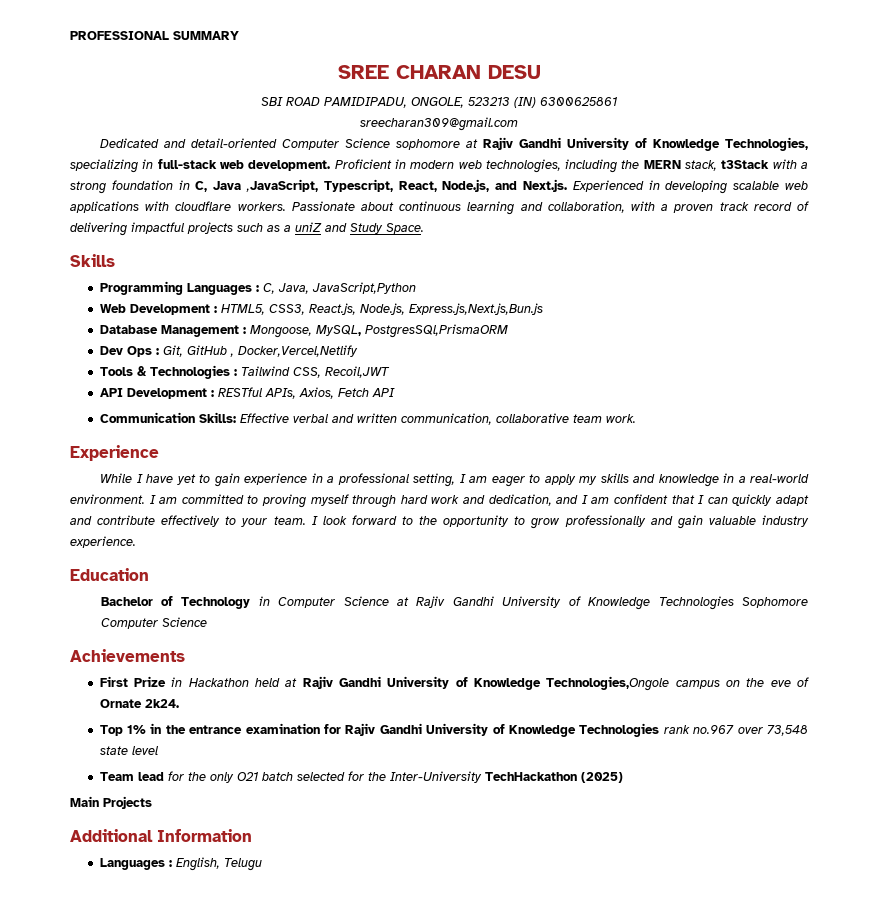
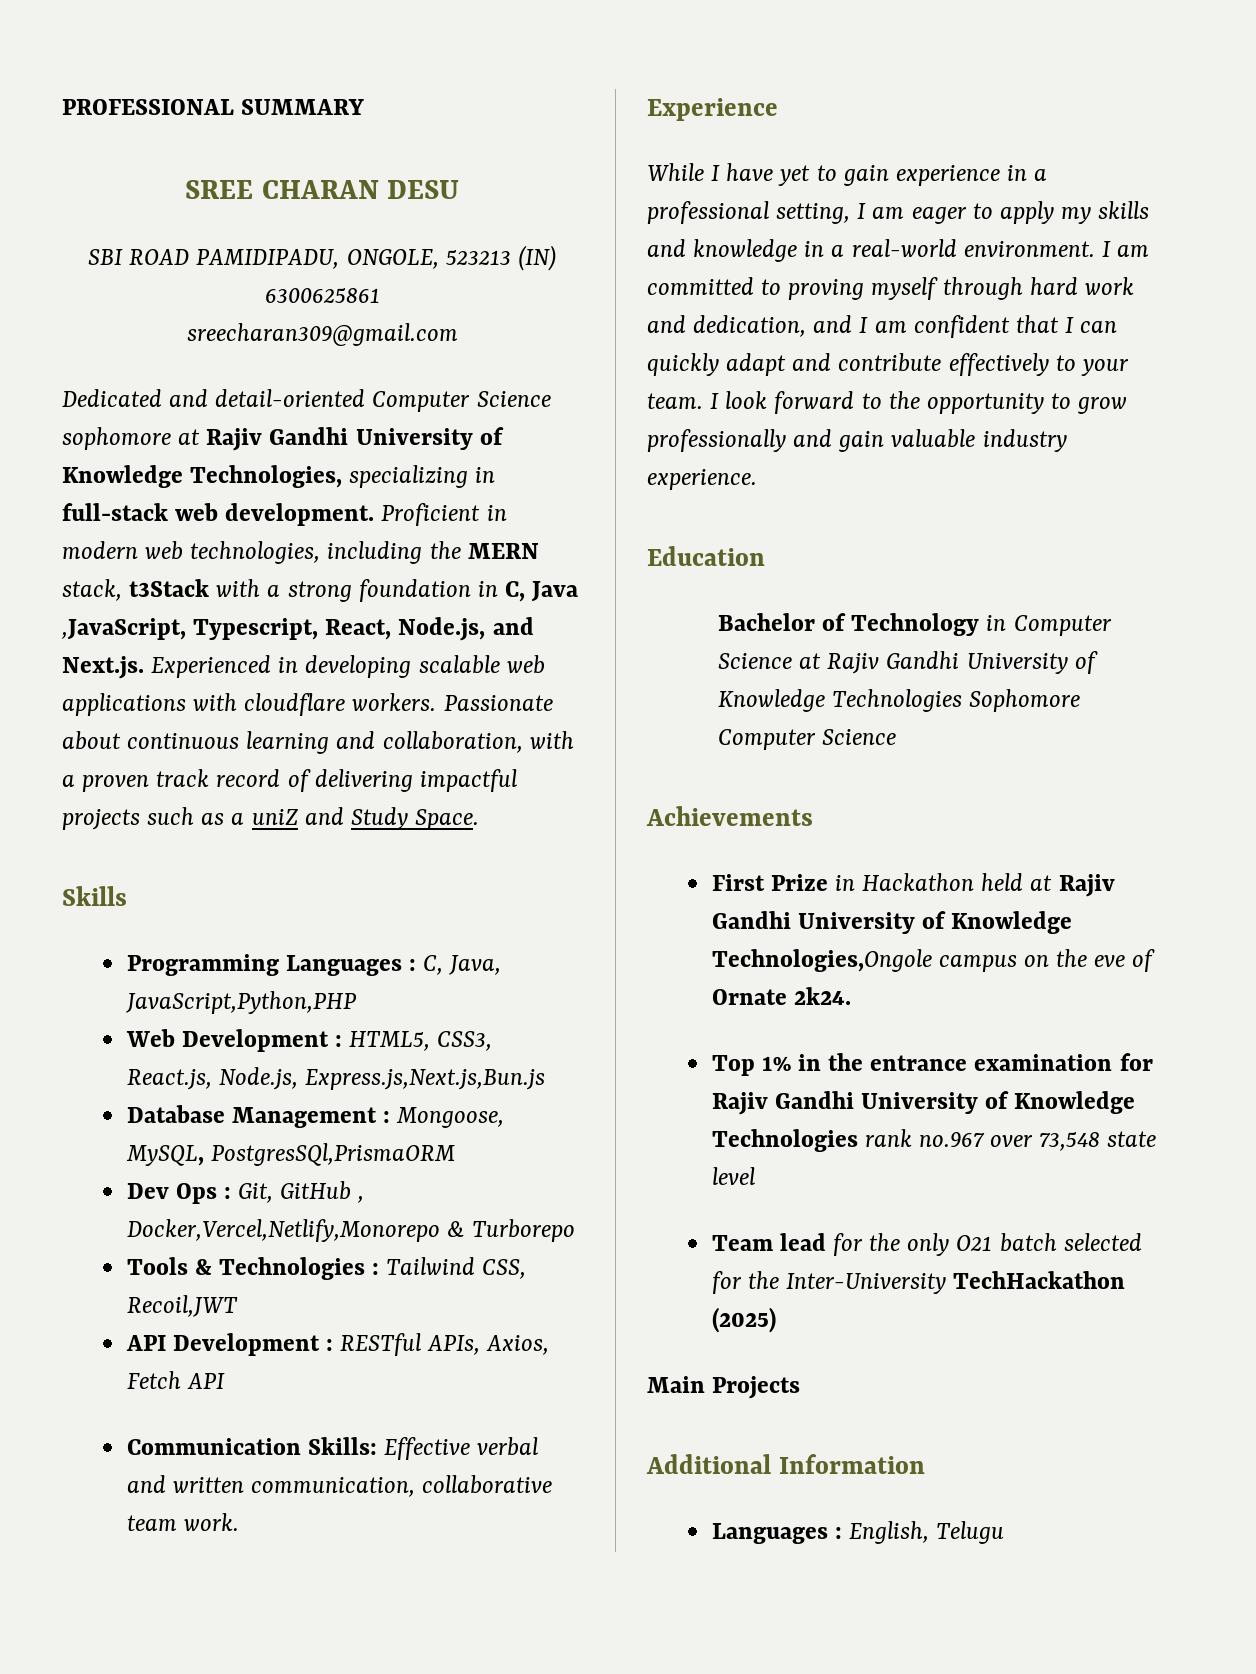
- Programming Languages : C, Java, JavaScript,Python
+ Programming Languages : C, Java, JavaScript,Python,PHP
- Dev Ops : Git, GitHub , Docker,Vercel,Netlify
+ Dev Ops : Git, GitHub , Docker,Vercel,Netlify,Monorepo & Turborepo

